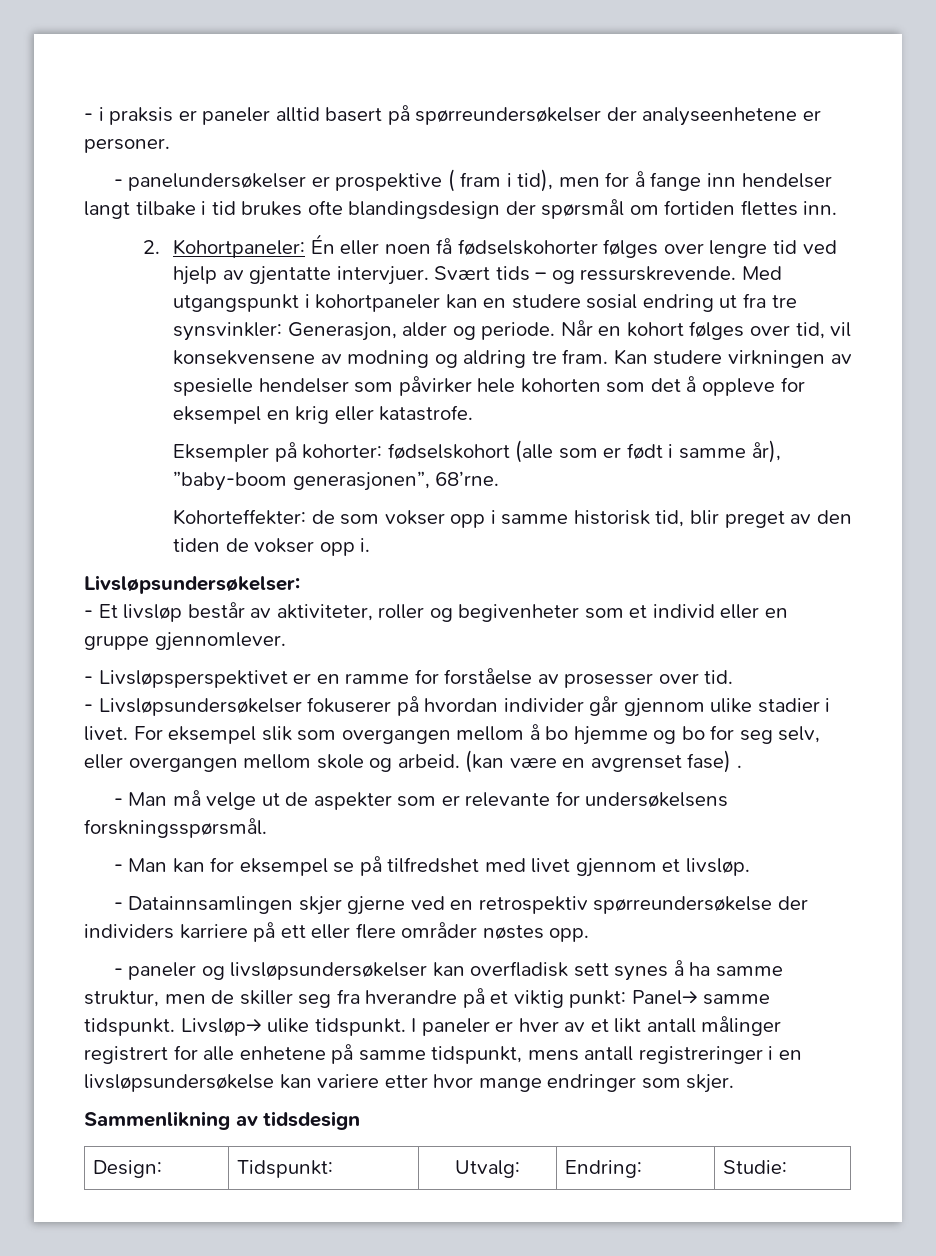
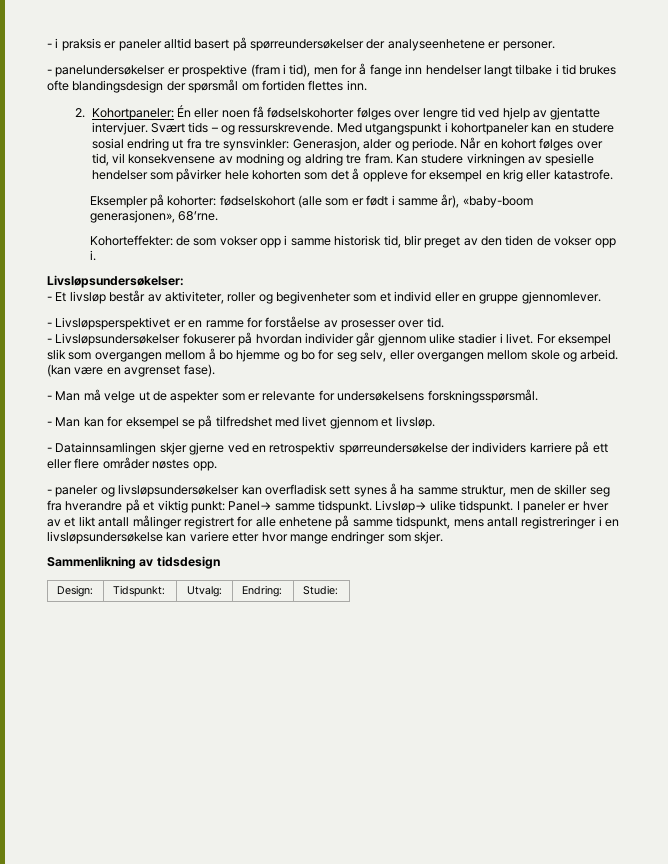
- - panelundersøkelser er prospektive ( fram i tid), men for å fange inn hendelser langt tilbake i tid brukes ofte blandingsdesign der spørsmål om fortiden flettes inn.
+ - panelundersøkelser er prospektive (fram i tid), men for å fange inn hendelser langt tilbake i tid brukes ofte blandingsdesign der spørsmål om fortiden flettes inn.
- Eksempler på kohorter: fødselskohort (alle som er født i samme år), ”baby-boom generasjonen”, 68’rne.
+ Eksempler på kohorter: fødselskohort (alle som er født i samme år), «baby-boom generasjonen», 68’rne.
- (kan være en avgrenset fase) .
+ (kan være en avgrenset fase).

